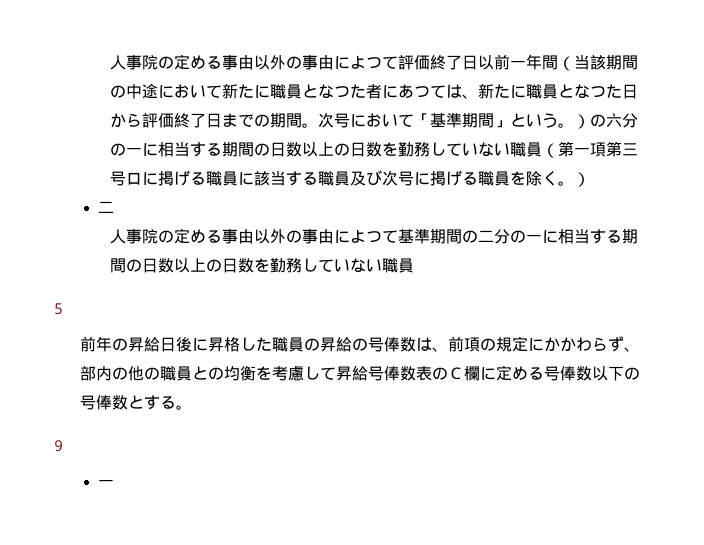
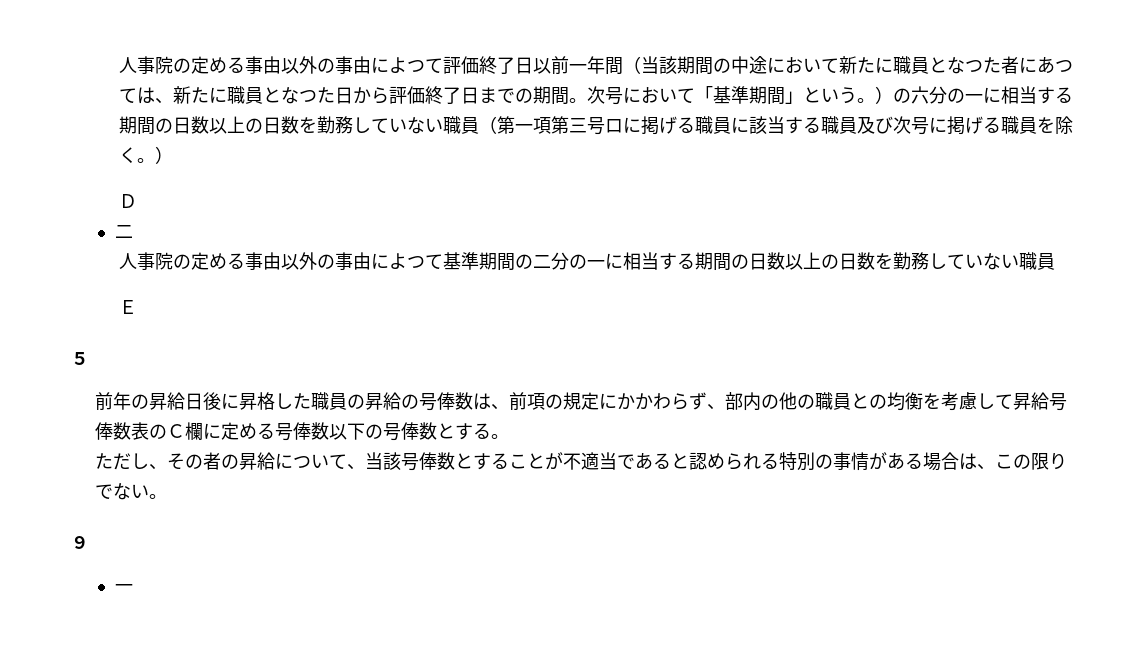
+ Ｄ
+ Ｅ
+ ただし、その者の昇給について、当該号俸数とすることが不適当であると認められる特別の事情がある場合は、この限りでない。

